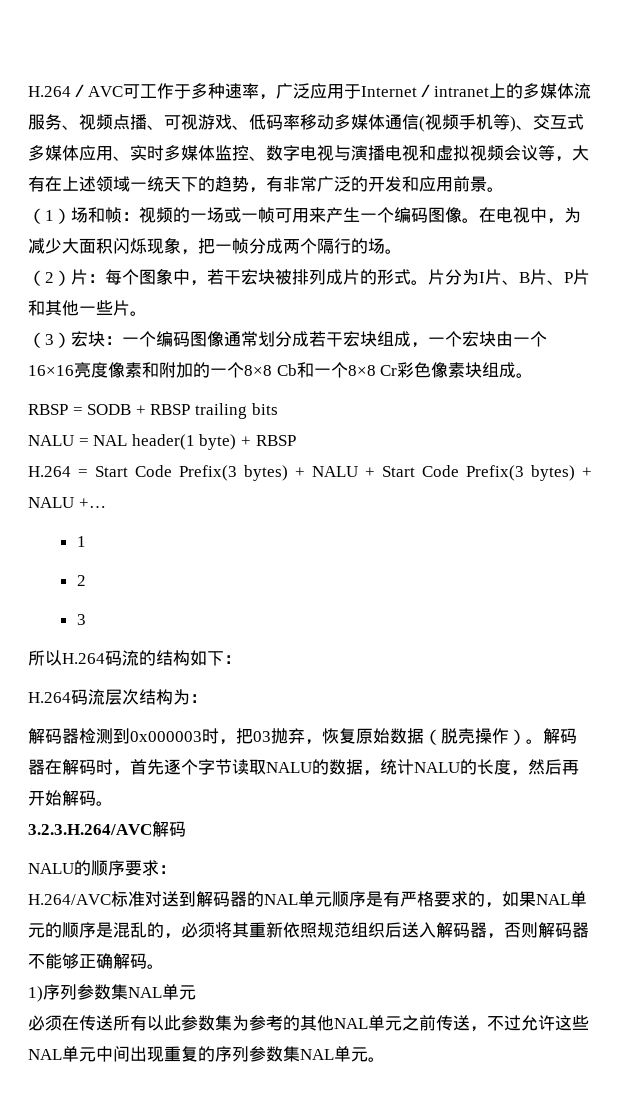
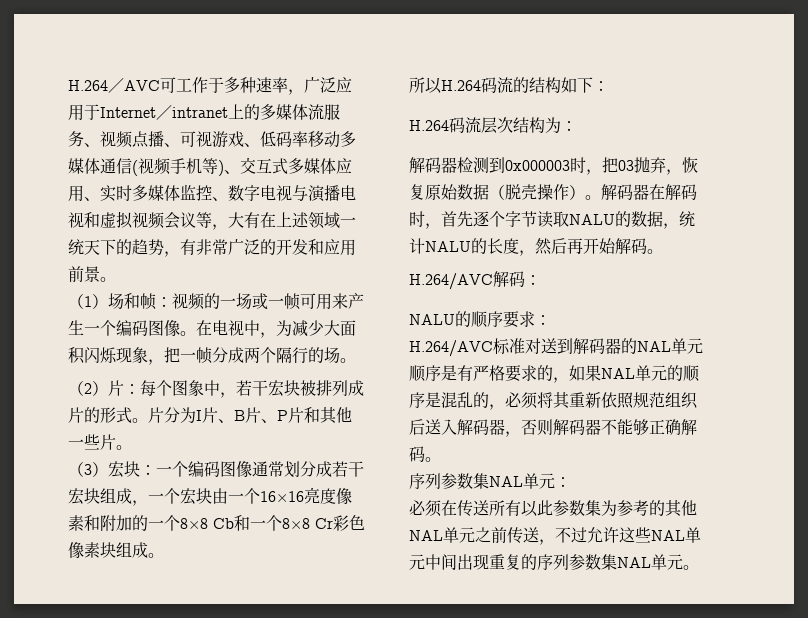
- RBSP = SODB + RBSP trailing bits
- NALU = NAL header(1 byte) + RBSP
- H.264 = Start Code Prefix(3 bytes) + NALU + Start Code Prefix(3 bytes) + NALU +…
- 1
- 2
- 3
- 3.2.3.H.264/AVC解码
+ H.264/AVC解码：
- 1)序列参数集NAL单元
+ 序列参数集NAL单元：

